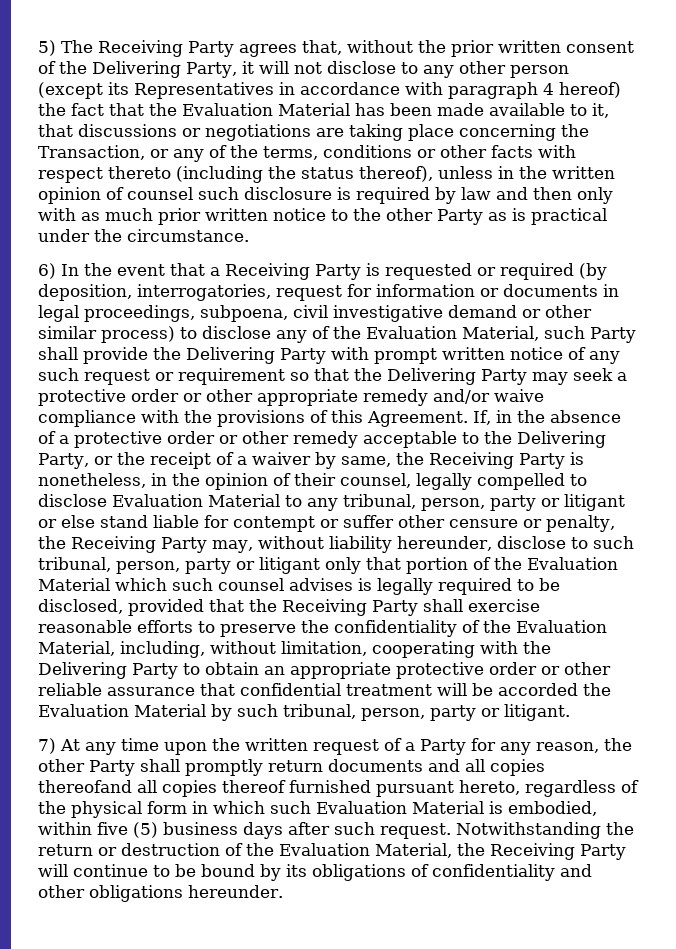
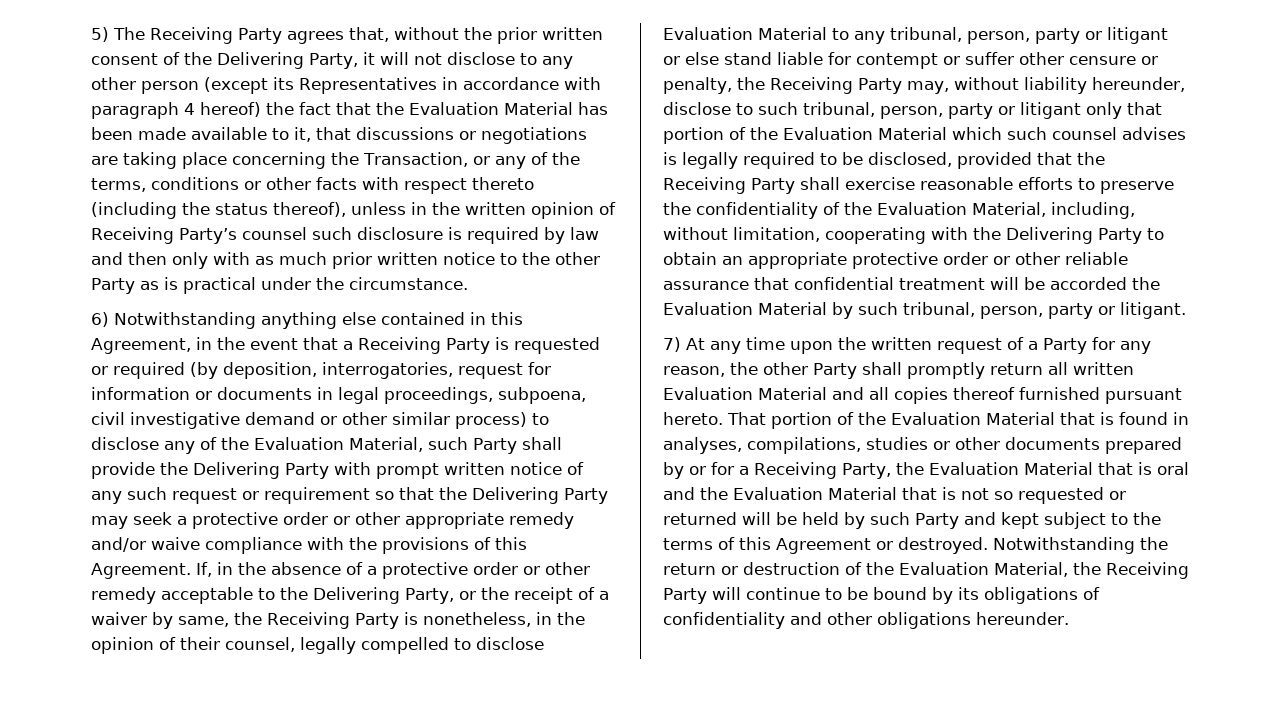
- 5) The Receiving Party agrees that, without the prior written consent of the Delivering Party, it will not disclose to any other person (except its Representatives in accordance with paragraph 4 hereof) the fact that the Evaluation Material has been made available to it, that discussions or negotiations are taking place concerning the Transaction, or any of the terms, conditions or other facts with respect thereto (including the status thereof), unless in the written opinion of counsel such disclosure is required by law and then only with as much prior written notice to the other Party as is practical under the circumstance.
+ 5) The Receiving Party agrees that, without the prior written consent of the Delivering Party, it will not disclose to any other person (except its Representatives in accordance with paragraph 4 hereof) the fact that the Evaluation Material has been made available to it, that discussions or negotiations are taking place concerning the Transaction, or any of the terms, conditions or other facts with respect thereto (including the status thereof), unless in the written opinion of Receiving Party’s counsel such disclosure is required by law and then only with as much prior written notice to the other Party as is practical under the circumstance.
- 6) In the event that a Receiving Party is requested or required (by deposition, interrogatories, request for information or documents in legal proceedings, subpoena, civil investigative demand or other similar process) to disclose any of the Evaluation Material, such Party shall provide the Delivering Party with prompt written notice of any such request or requirement so that the Delivering Party may seek a protective order or other appropriate remedy and/or waive compliance with the provisions of this Agreement.
+ 6) Notwithstanding anything else contained in this Agreement, in the event that a Receiving Party is requested or required (by deposition, interrogatories, request for information or documents in legal proceedings, subpoena, civil investigative demand or other similar process) to disclose any of the Evaluation Material, such Party shall provide the Delivering Party with prompt written notice of any such request or requirement so that the Delivering Party may seek a protective order or other appropriate remedy and/or waive compliance with the provisions of this Agreement.
- 7) At any time upon the written request of a Party for any reason, the other Party shall promptly return documents and all copies thereofand all copies thereof furnished pursuant hereto, regardless of the physical form in which such Evaluation Material is embodied, within five (5) business days after such request.
+ 7) At any time upon the written request of a Party for any reason, the other Party shall promptly return all written Evaluation Material and all copies thereof furnished pursuant hereto. That portion of the Evaluation Material that is found in analyses, compilations, studies or other documents prepared by or for a Receiving Party, the Evaluation Material that is oral and the Evaluation Material that is not so requested or returned will be held by such Party and kept subject to the terms of this Agreement or destroyed.

